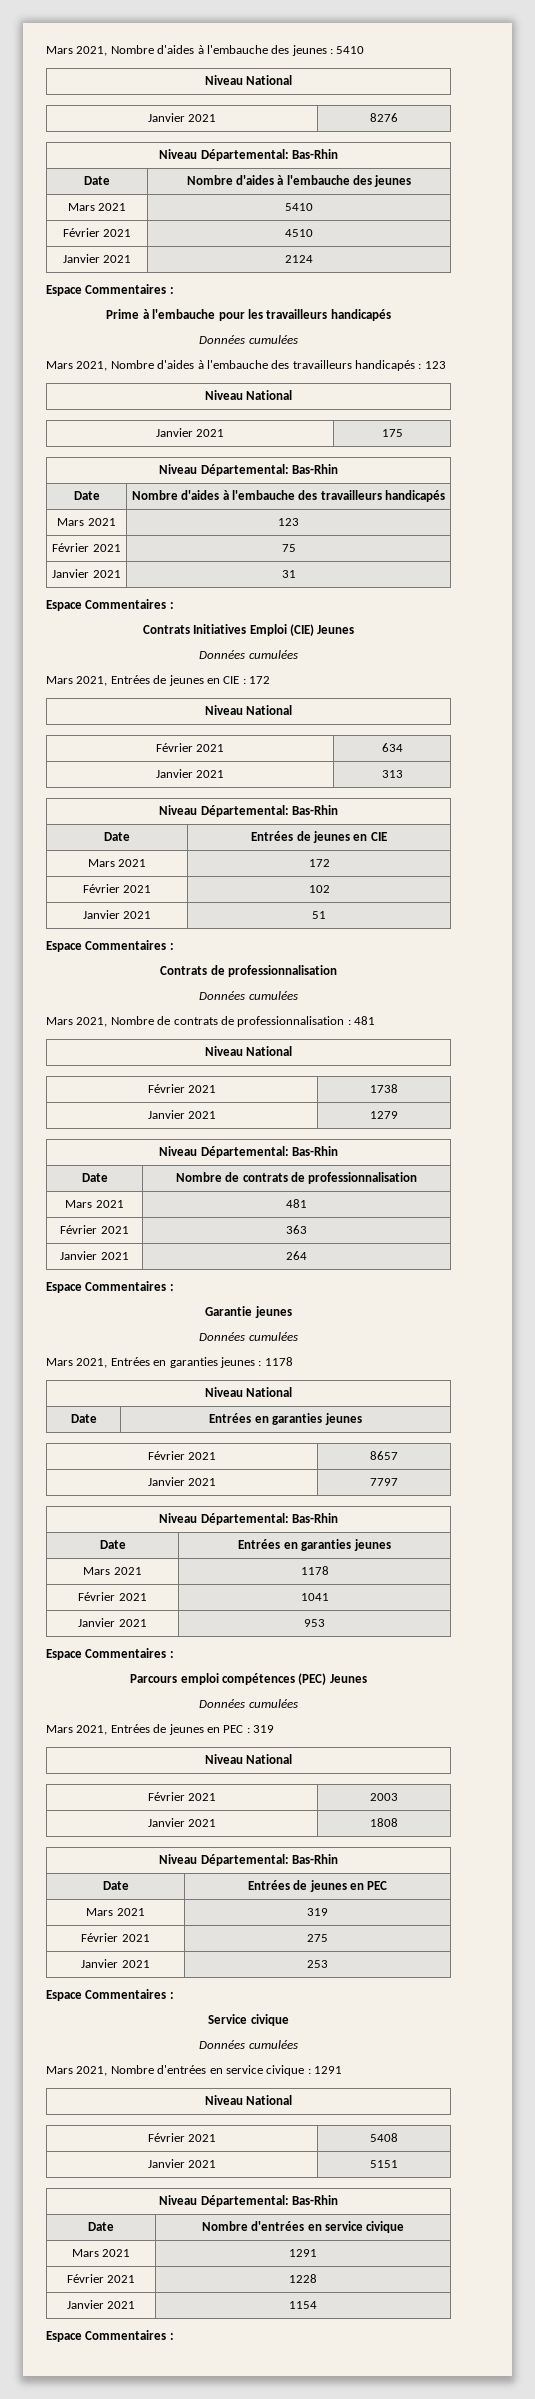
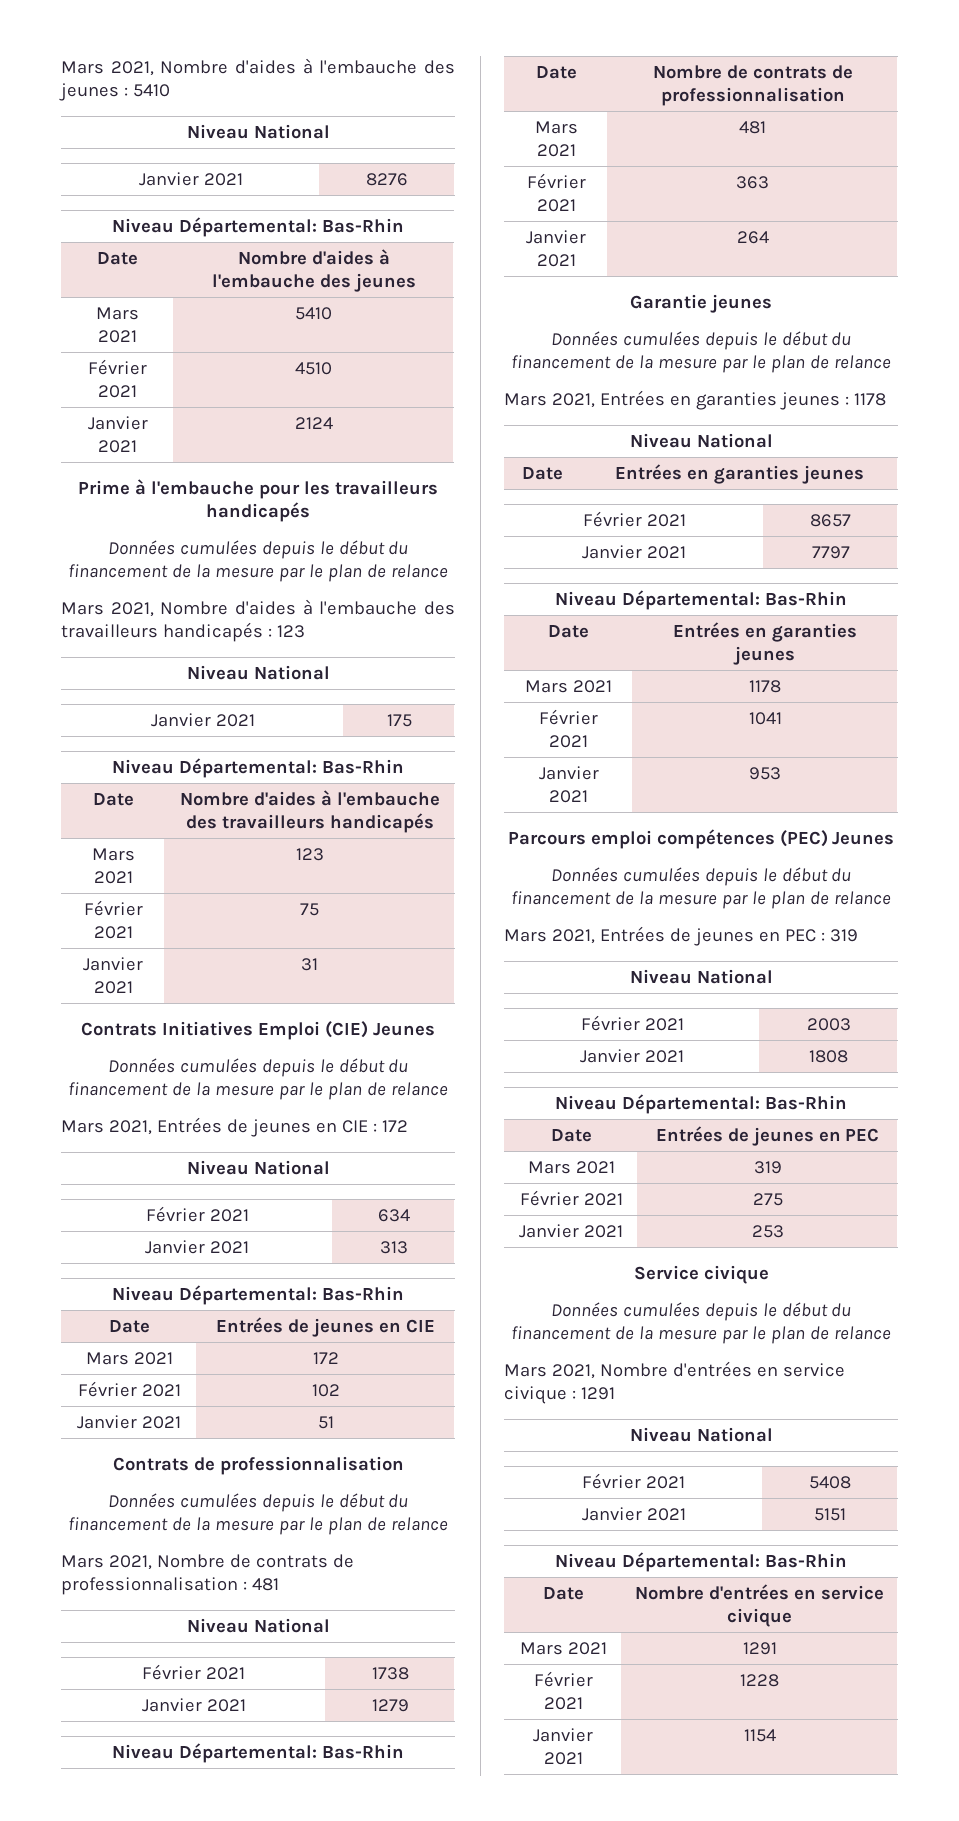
  Janvier 2021 | 2124
- Espace Commentaires :
  Prime à l'embauche pour les travailleurs handicapés
- Données cumulées
+ Données cumulées depuis le début du financement de la mesure par le plan de relance
  Janvier 2021 | 31
- Espace Commentaires :
  Contrats Initiatives Emploi (CIE) Jeunes
- Données cumulées
+ Données cumulées depuis le début du financement de la mesure par le plan de relance
  Janvier 2021 | 51
- Espace Commentaires :
  Contrats de professionnalisation
- Données cumulées
+ Données cumulées depuis le début du financement de la mesure par le plan de relance
  Janvier 2021 | 264
- Espace Commentaires :
  Garantie jeunes
- Données cumulées
+ Données cumulées depuis le début du financement de la mesure par le plan de relance
  Janvier 2021 | 953
- Espace Commentaires :
  Parcours emploi compétences (PEC) Jeunes
- Données cumulées
+ Données cumulées depuis le début du financement de la mesure par le plan de relance
  Janvier 2021 | 253
- Espace Commentaires :
  Service civique
- Données cumulées
+ Données cumulées depuis le début du financement de la mesure par le plan de relance
  Janvier 2021 | 1154
- Espace Commentaires :

